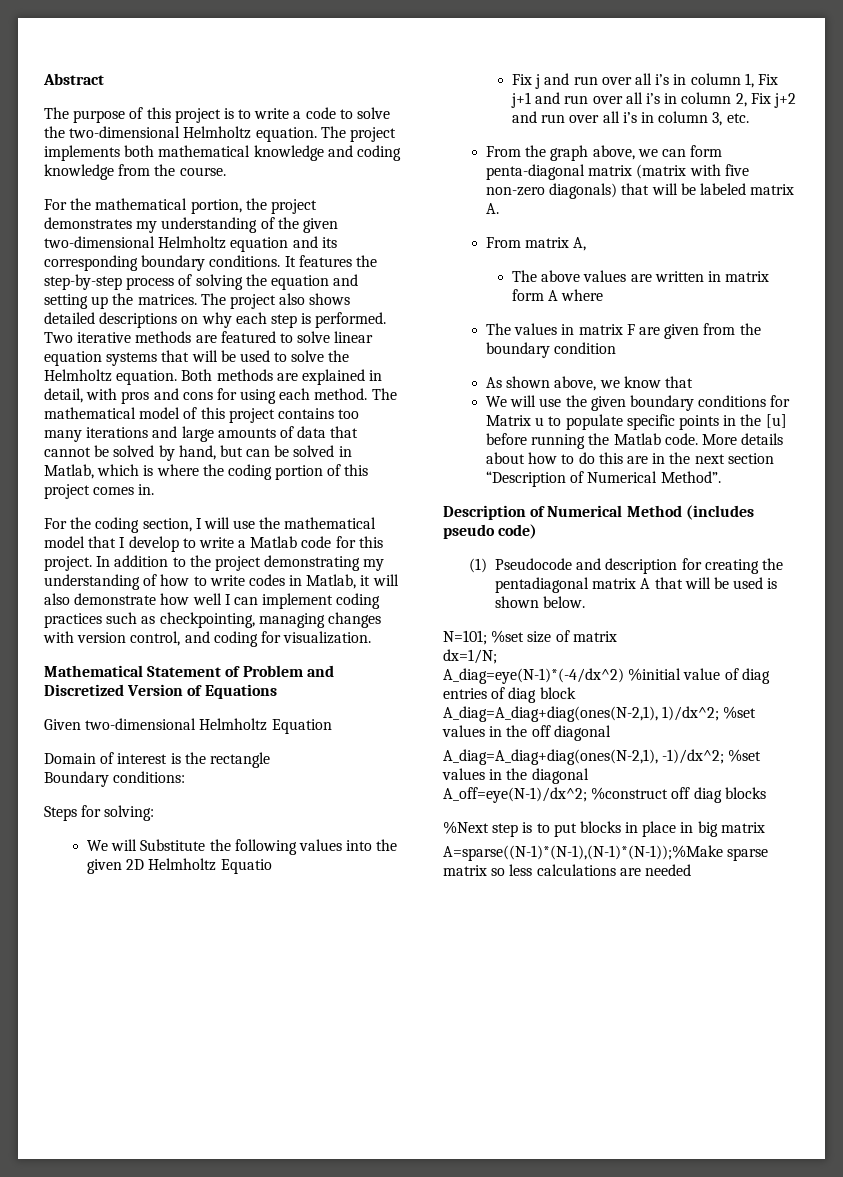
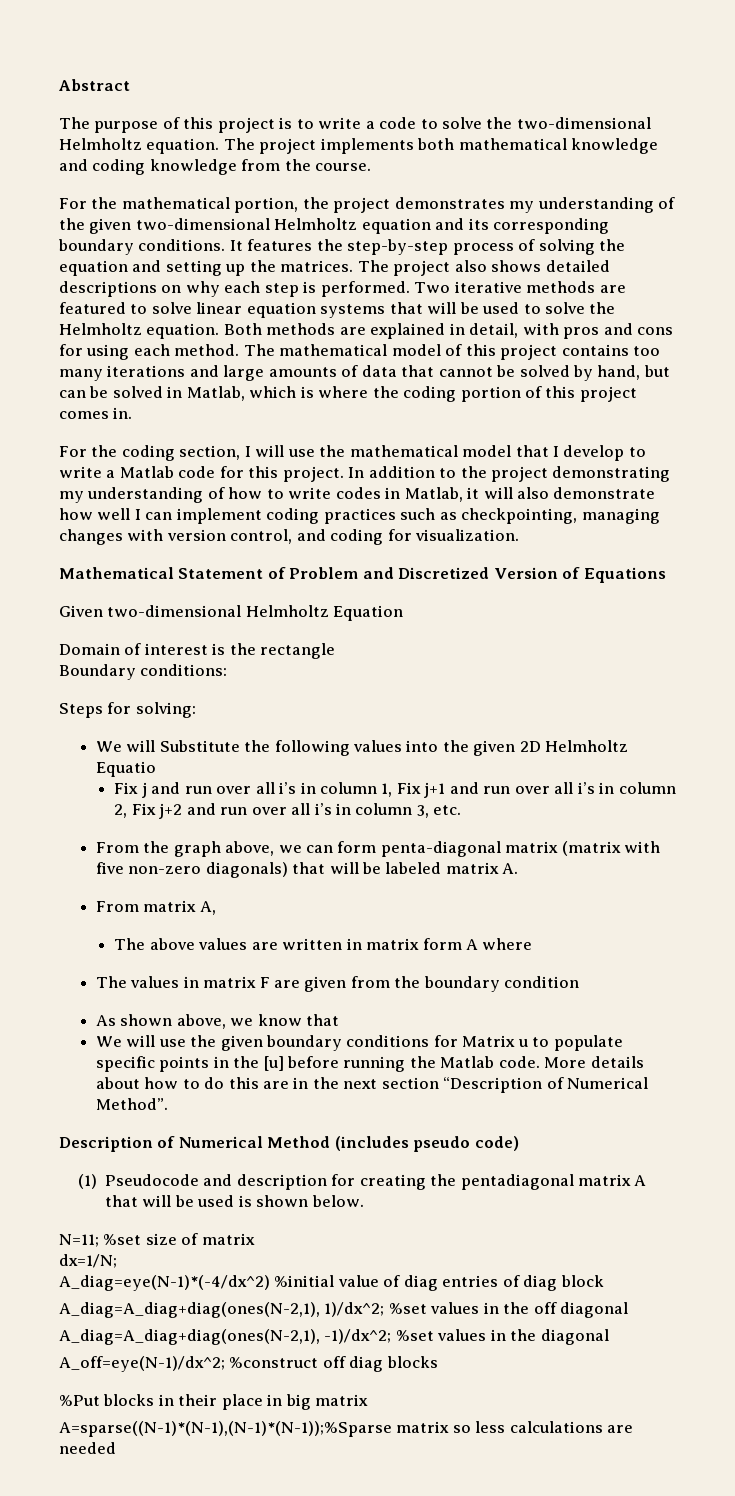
- N=101; %set size of matrix
+ N=11; %set size of matrix
- %Next step is to put blocks in place in big matrix
+ %Put blocks in their place in big matrix
- A=sparse((N-1)*(N-1),(N-1)*(N-1));%Make sparse matrix so less calculations are needed
+ A=sparse((N-1)*(N-1),(N-1)*(N-1));%Sparse matrix so less calculations are needed

